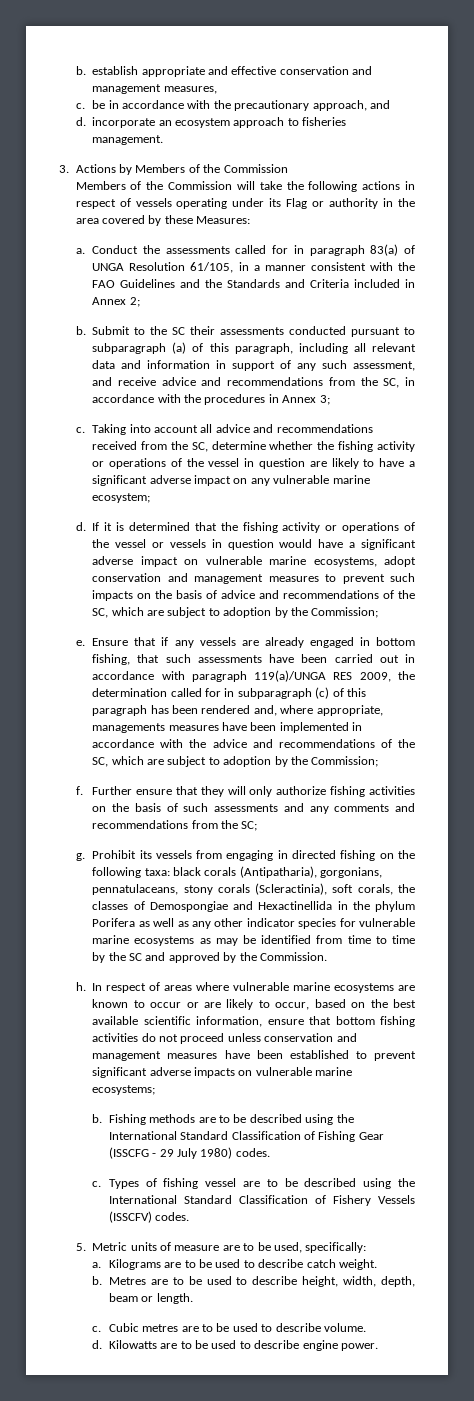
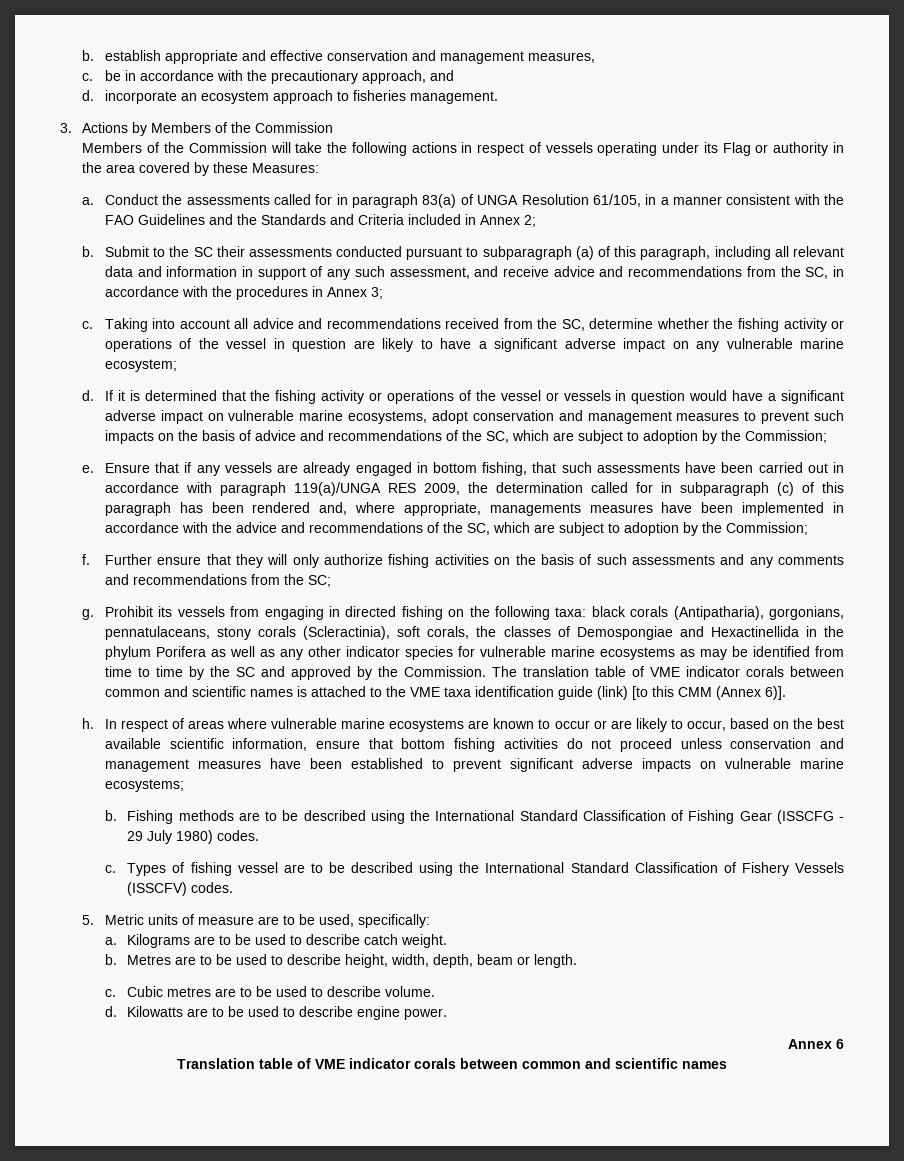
+ The translation table of VME indicator corals between common and scientific names is attached to the VME taxa identification guide (link) [to this CMM (Annex 6)].
+ Annex 6
+ Translation table of VME indicator corals between common and scientific names

